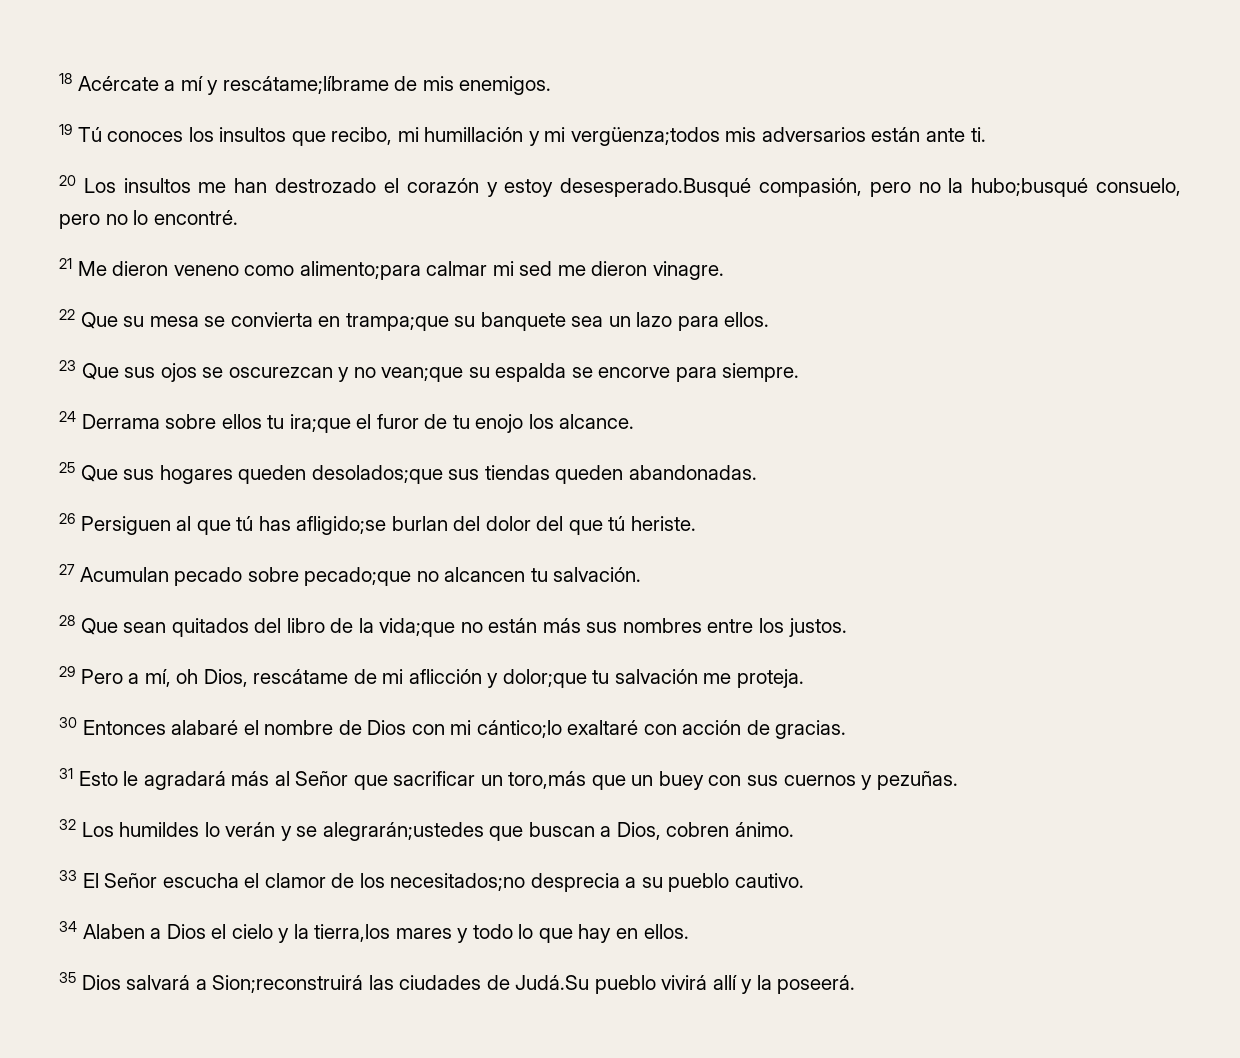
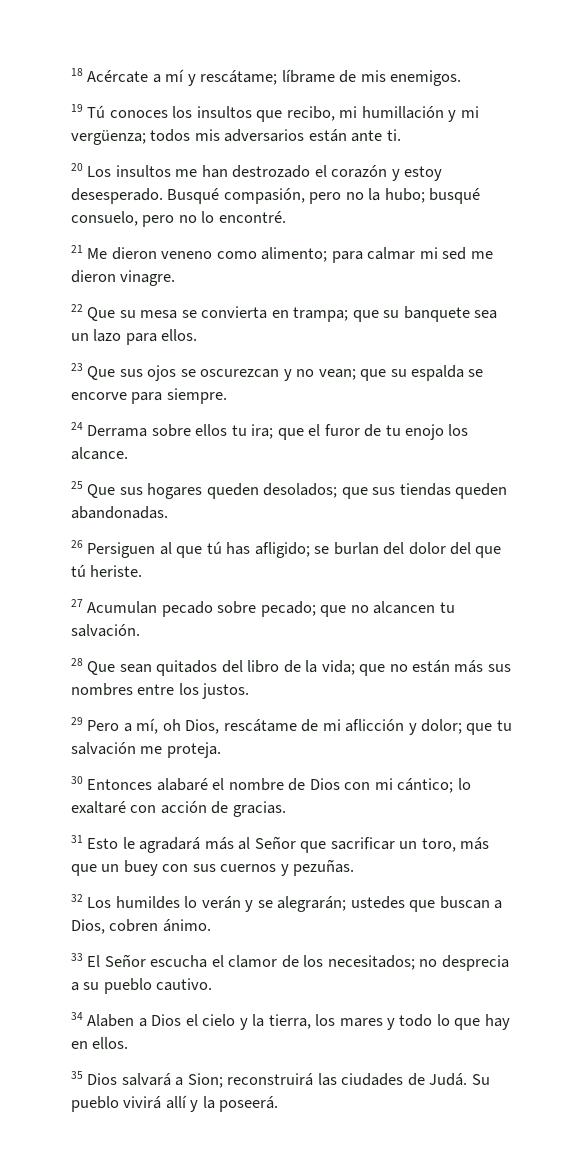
- 18 Acércate a mí y rescátame;líbrame de mis enemigos.
+ 18 Acércate a mí y rescátame; líbrame de mis enemigos.
- 19 Tú conoces los insultos que recibo, mi humillación y mi vergüenza;todos mis adversarios están ante ti.
+ 19 Tú conoces los insultos que recibo, mi humillación y mi vergüenza; todos mis adversarios están ante ti.
- 20 Los insultos me han destrozado el corazón y estoy desesperado.Busqué compasión, pero no la hubo;busqué consuelo, pero no lo encontré.
+ 20 Los insultos me han destrozado el corazón y estoy desesperado. Busqué compasión, pero no la hubo; busqué consuelo, pero no lo encontré.
- 21 Me dieron veneno como alimento;para calmar mi sed me dieron vinagre.
+ 21 Me dieron veneno como alimento; para calmar mi sed me dieron vinagre.
- 22 Que su mesa se convierta en trampa;que su banquete sea un lazo para ellos.
+ 22 Que su mesa se convierta en trampa; que su banquete sea un lazo para ellos.
- 23 Que sus ojos se oscurezcan y no vean;que su espalda se encorve para siempre.
+ 23 Que sus ojos se oscurezcan y no vean; que su espalda se encorve para siempre.
- 24 Derrama sobre ellos tu ira;que el furor de tu enojo los alcance.
+ 24 Derrama sobre ellos tu ira; que el furor de tu enojo los alcance.
- 25 Que sus hogares queden desolados;que sus tiendas queden abandonadas.
+ 25 Que sus hogares queden desolados; que sus tiendas queden abandonadas.
- 26 Persiguen al que tú has afligido;se burlan del dolor del que tú heriste.
+ 26 Persiguen al que tú has afligido; se burlan del dolor del que tú heriste.
- 27 Acumulan pecado sobre pecado;que no alcancen tu salvación.
+ 27 Acumulan pecado sobre pecado; que no alcancen tu salvación.
- 28 Que sean quitados del libro de la vida;que no están más sus nombres entre los justos.
+ 28 Que sean quitados del libro de la vida; que no están más sus nombres entre los justos.
- 29 Pero a mí, oh Dios, rescátame de mi aflicción y dolor;que tu salvación me proteja.
+ 29 Pero a mí, oh Dios, rescátame de mi aflicción y dolor; que tu salvación me proteja.
- 30 Entonces alabaré el nombre de Dios con mi cántico;lo exaltaré con acción de gracias.
+ 30 Entonces alabaré el nombre de Dios con mi cántico; lo exaltaré con acción de gracias.
- 31 Esto le agradará más al Señor que sacrificar un toro,más que un buey con sus cuernos y pezuñas.
+ 31 Esto le agradará más al Señor que sacrificar un toro, más que un buey con sus cuernos y pezuñas.
- 32 Los humildes lo verán y se alegrarán;ustedes que buscan a Dios, cobren ánimo.
+ 32 Los humildes lo verán y se alegrarán; ustedes que buscan a Dios, cobren ánimo.
- 33 El Señor escucha el clamor de los necesitados;no desprecia a su pueblo cautivo.
+ 33 El Señor escucha el clamor de los necesitados; no desprecia a su pueblo cautivo.
- 34 Alaben a Dios el cielo y la tierra,los mares y todo lo que hay en ellos.
+ 34 Alaben a Dios el cielo y la tierra, los mares y todo lo que hay en ellos.
- 35 Dios salvará a Sion;reconstruirá las ciudades de Judá.Su pueblo vivirá allí y la poseerá.
+ 35 Dios salvará a Sion; reconstruirá las ciudades de Judá. Su pueblo vivirá allí y la poseerá.

